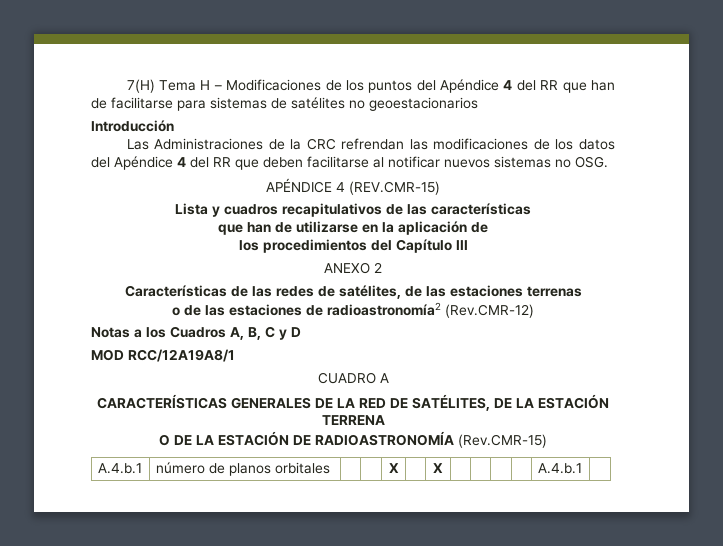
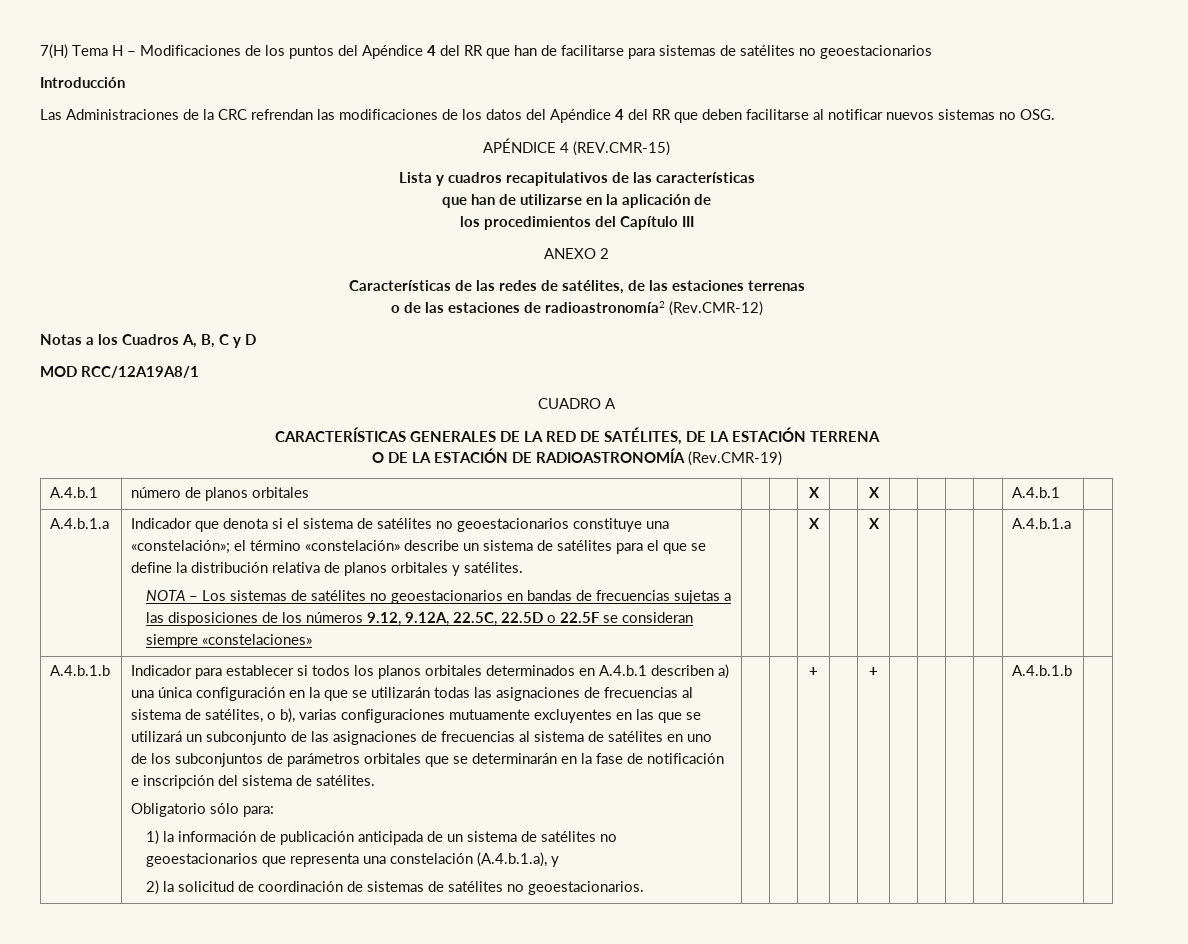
- O DE LA ESTACIÓN DE RADIOASTRONOMÍA (Rev.CMR-15)
+ O DE LA ESTACIÓN DE RADIOASTRONOMÍA (Rev.CMR-19)
+ A.4.b.1.a | Indicador que denota si el sistema de satélites no geoestacionarios constituye una «constelación»; el término «constelación» describe un sistema de satélites para el que se define la distribución relativa de planos orbitales y satélites.
+ NOTA – Los sistemas de satélites no geoestacionarios en bandas de frecuencias sujetas a las disposiciones de los números 9.12, 9.12A, 22.5C, 22.5D o 22.5F se consideran siempre «constelaciones» | | | X | | X | | | | | A.4.b.1.a |
+ A.4.b.1.b | Indicador para establecer si todos los planos orbitales determinados en A.4.b.1 describen a) una única configuración en la que se utilizarán todas las asignaciones de frecuencias al sistema de satélites, o b), varias configuraciones mutuamente excluyentes en las que se utilizará un subconjunto de las asignaciones de frecuencias al sistema de satélites en uno de los subconjuntos de parámetros orbitales que se determinarán en la fase de notificación e inscripción del sistema de satélites.
+ Obligatorio sólo para:
+ 1) la información de publicación anticipada de un sistema de satélites no geoestacionarios que representa una constelación (A.4.b.1.a), y
+ 2) la solicitud de coordinación de sistemas de satélites no geoestacionarios. | | | + | | + | | | | | A.4.b.1.b

